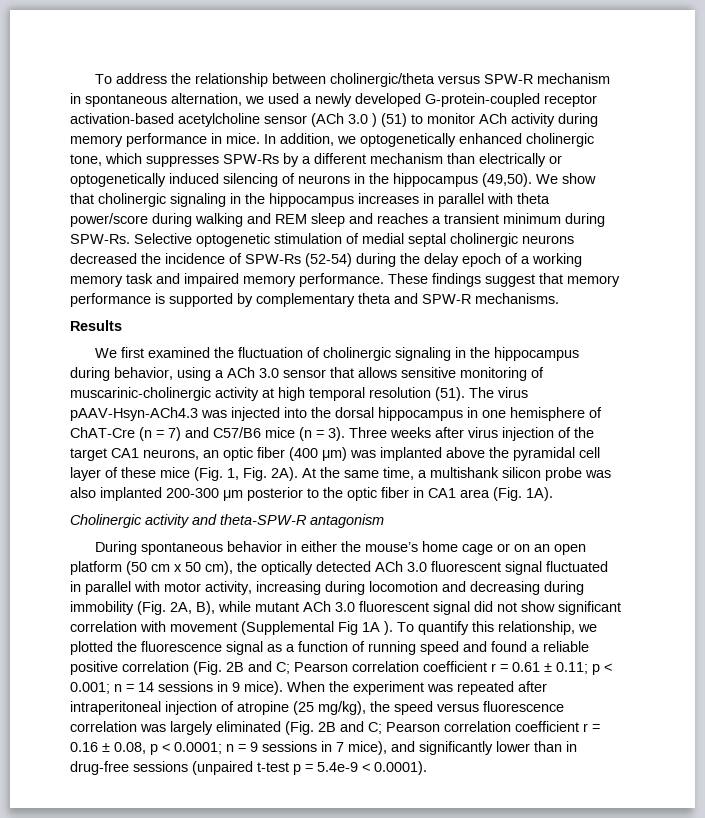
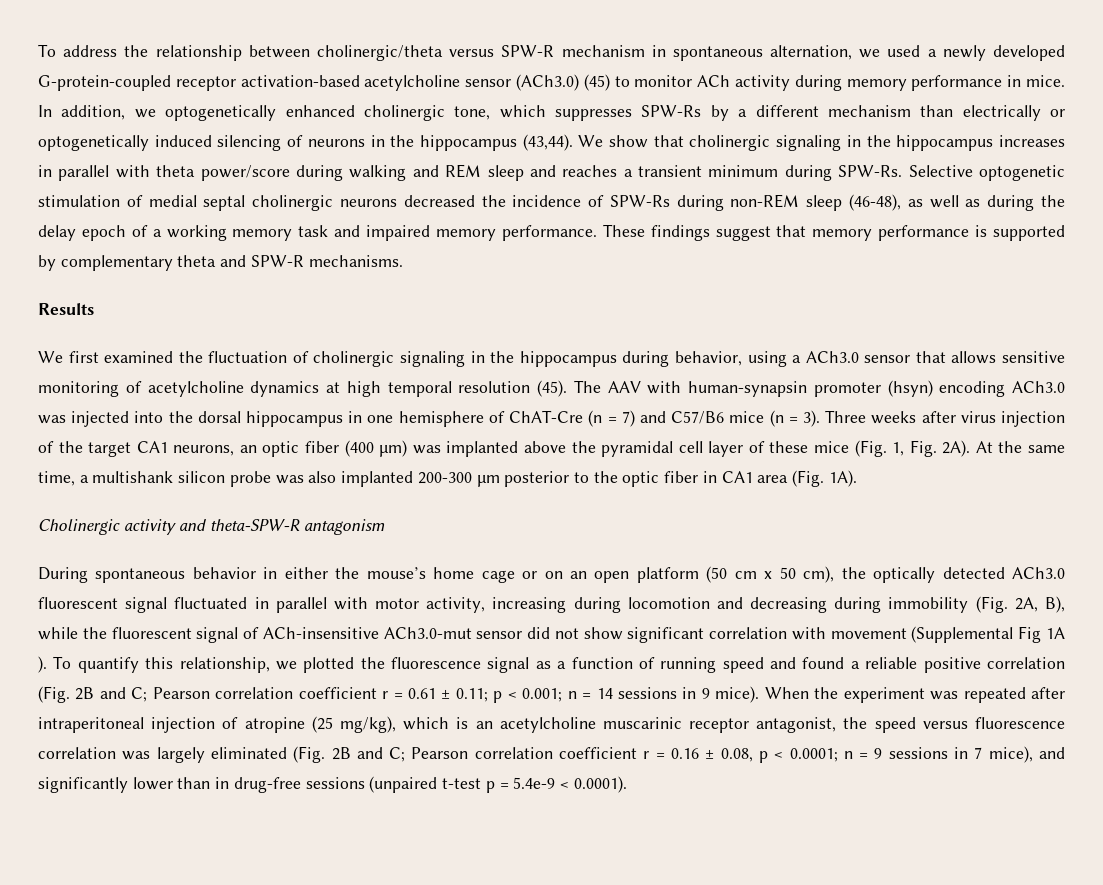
- To address the relationship between cholinergic/theta versus SPW-R mechanism in spontaneous alternation, we used a newly developed G-protein-coupled receptor activation-based acetylcholine sensor (ACh 3.0 ) (51) to monitor ACh activity during memory performance in mice.
+ To address the relationship between cholinergic/theta versus SPW-R mechanism in spontaneous alternation, we used a newly developed G-protein-coupled receptor activation-based acetylcholine sensor (ACh3.0) (45) to monitor ACh activity during memory performance in mice.
- In addition, we optogenetically enhanced cholinergic tone, which suppresses SPW-Rs by a different mechanism than electrically or optogenetically induced silencing of neurons in the hippocampus (49,50).
+ In addition, we optogenetically enhanced cholinergic tone, which suppresses SPW-Rs by a different mechanism than electrically or optogenetically induced silencing of neurons in the hippocampus (43,44).
- Selective optogenetic stimulation of medial septal cholinergic neurons decreased the incidence of SPW-Rs (52-54) during the delay epoch of a working memory task and impaired memory performance.
+ Selective optogenetic stimulation of medial septal cholinergic neurons decreased the incidence of SPW-Rs during non-REM sleep (46-48), as well as during the delay epoch of a working memory task and impaired memory performance.
- We first examined the fluctuation of cholinergic signaling in the hippocampus during behavior, using a ACh 3.0 sensor that allows sensitive monitoring of muscarinic-cholinergic activity at high temporal resolution (51). The virus pAAV-Hsyn-ACh4.3 was injected into the dorsal hippocampus in one hemisphere of ChAT-Cre (n = 7) and C57/B6 mice (n = 3).
+ We first examined the fluctuation of cholinergic signaling in the hippocampus during behavior, using a ACh3.0 sensor that allows sensitive monitoring of acetylcholine dynamics at high temporal resolution (45). The AAV with human-synapsin promoter (hsyn) encoding ACh3.0 was injected into the dorsal hippocampus in one hemisphere of ChAT-Cre (n = 7) and C57/B6 mice (n = 3).
- During spontaneous behavior in either the mouse’s home cage or on an open platform (50 cm x 50 cm), the optically detected ACh 3.0 fluorescent signal fluctuated in parallel with motor activity, increasing during locomotion and decreasing during immobility (Fig. 2A, B), while mutant ACh 3.0 fluorescent signal did not show significant correlation with movement (Supplemental Fig 1A ).
+ During spontaneous behavior in either the mouse’s home cage or on an open platform (50 cm x 50 cm), the optically detected ACh3.0 fluorescent signal fluctuated in parallel with motor activity, increasing during locomotion and decreasing during immobility (Fig. 2A, B), while the fluorescent signal of ACh-insensitive ACh3.0-mut sensor did not show significant correlation with movement (Supplemental Fig 1A ).
- When the experiment was repeated after intraperitoneal injection of atropine (25 mg/kg), the speed versus fluorescence correlation was largely eliminated (Fig. 2B and C; Pearson correlation coefficient r = 0.16 ± 0.08, p < 0.0001; n = 9 sessions in 7 mice), and significantly lower than in drug-free sessions (unpaired t-test p = 5.4e-9 < 0.0001).
+ When the experiment was repeated after intraperitoneal injection of atropine (25 mg/kg), which is an acetylcholine muscarinic receptor antagonist, the speed versus fluorescence correlation was largely eliminated (Fig. 2B and C; Pearson correlation coefficient r = 0.16 ± 0.08, p < 0.0001; n = 9 sessions in 7 mice), and significantly lower than in drug-free sessions (unpaired t-test p = 5.4e-9 < 0.0001).

